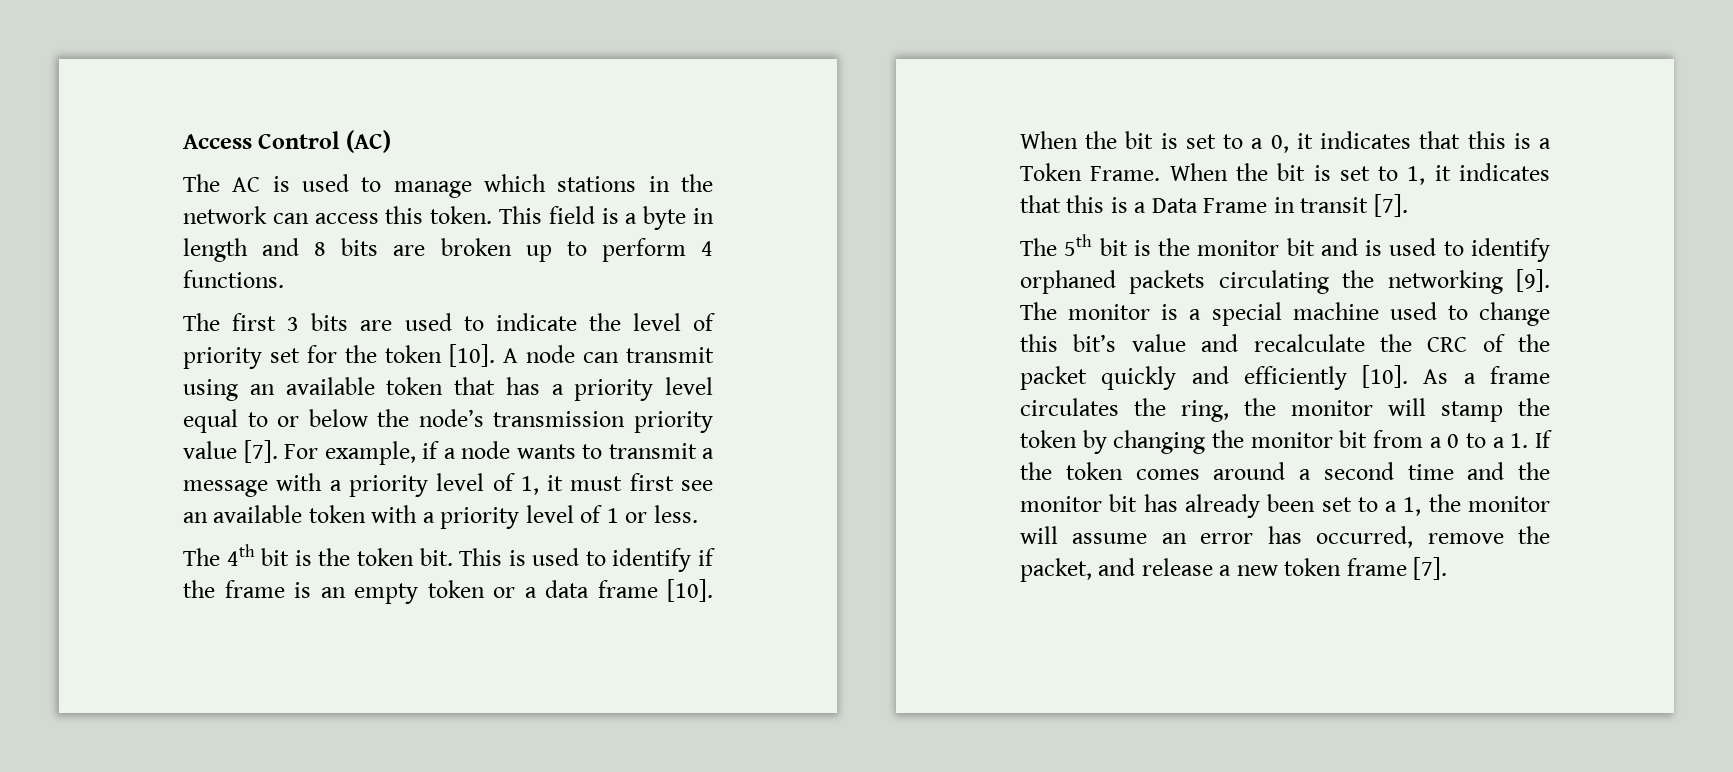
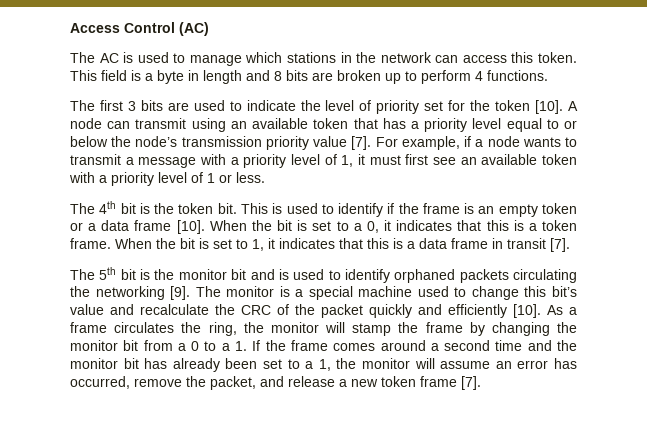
- When the bit is set to a 0, it indicates that this is a Token Frame.
+ When the bit is set to a 0, it indicates that this is a token frame.
- When the bit is set to 1, it indicates that this is a Data Frame in transit [7].
+ When the bit is set to 1, it indicates that this is a data frame in transit [7].
- As a frame circulates the ring, the monitor will stamp the token by changing the monitor bit from a 0 to a 1. If the token comes around a second time and the monitor bit has already been set to a 1, the monitor will assume an error has occurred, remove the packet, and release a new token frame [7].
+ As a frame circulates the ring, the monitor will stamp the frame by changing the monitor bit from a 0 to a 1. If the frame comes around a second time and the monitor bit has already been set to a 1, the monitor will assume an error has occurred, remove the packet, and release a new token frame [7].

